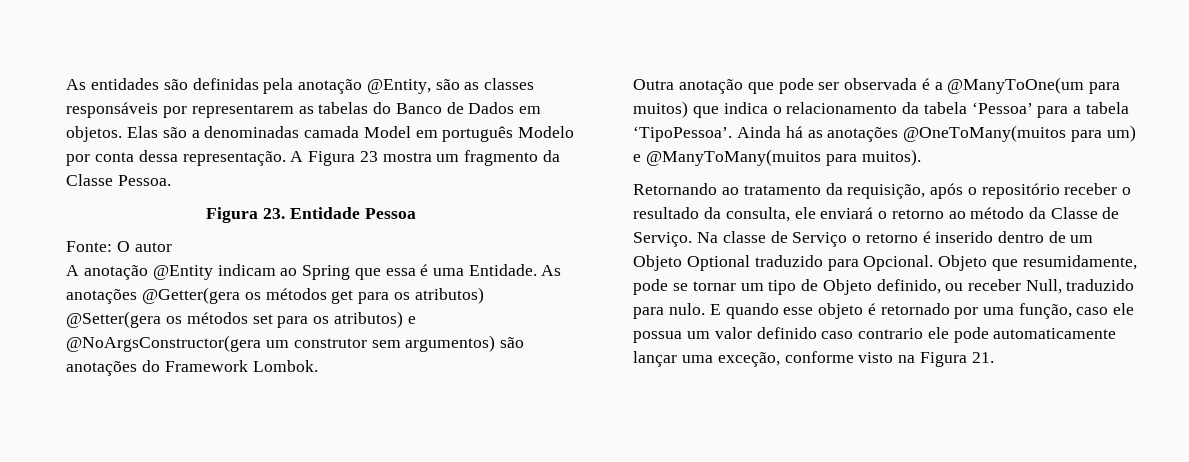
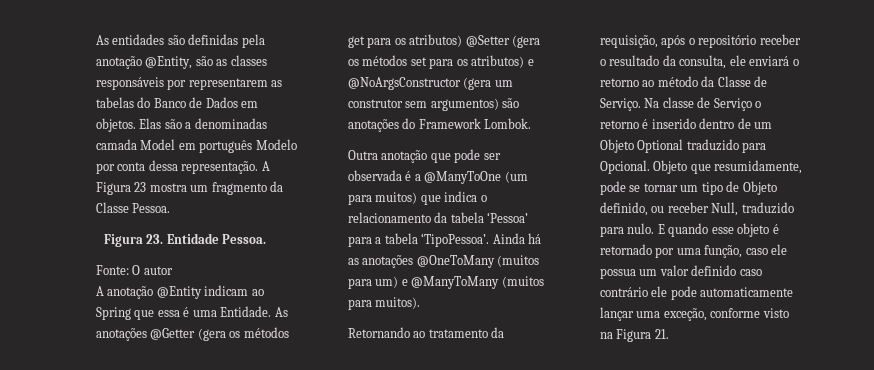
- Figura 23. Entidade Pessoa
+ Figura 23. Entidade Pessoa.
- As anotações @Getter(gera os métodos get para os atributos) @Setter(gera os métodos set para os atributos) e @NoArgsConstructor(gera um construtor sem argumentos) são anotações do Framework Lombok.
+ As anotações @Getter (gera os métodos get para os atributos) @Setter (gera os métodos set para os atributos) e @NoArgsConstructor (gera um construtor sem argumentos) são anotações do Framework Lombok.
- Outra anotação que pode ser observada é a @ManyToOne(um para muitos) que indica o relacionamento da tabela ‘Pessoa’ para a tabela ‘TipoPessoa’.
+ Outra anotação que pode ser observada é a @ManyToOne (um para muitos) que indica o relacionamento da tabela ‘Pessoa’ para a tabela ‘TipoPessoa’.
- Ainda há as anotações @OneToMany(muitos para um) e @ManyToMany(muitos para muitos).
+ Ainda há as anotações @OneToMany (muitos para um) e @ManyToMany (muitos para muitos).
- E quando esse objeto é retornado por uma função, caso ele possua um valor definido caso contrario ele pode automaticamente lançar uma exceção, conforme visto na Figura 21.
+ E quando esse objeto é retornado por uma função, caso ele possua um valor definido caso contrário ele pode automaticamente lançar uma exceção, conforme visto na Figura 21.

